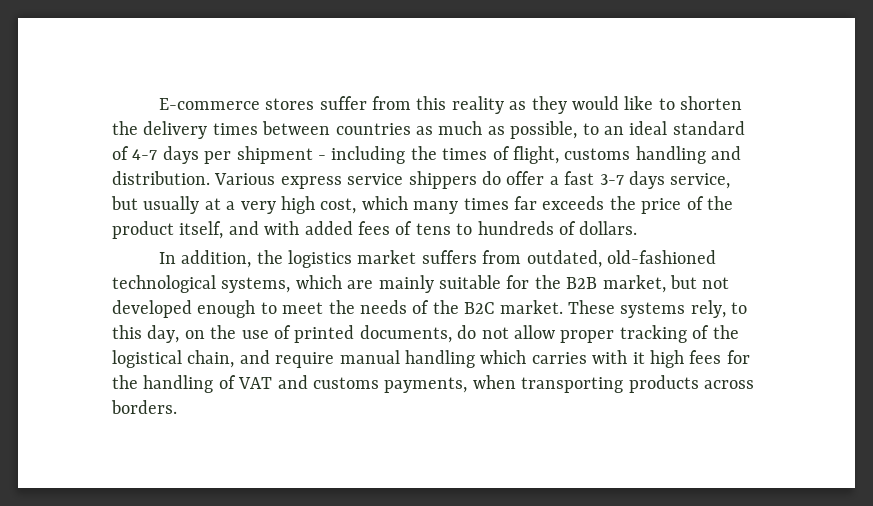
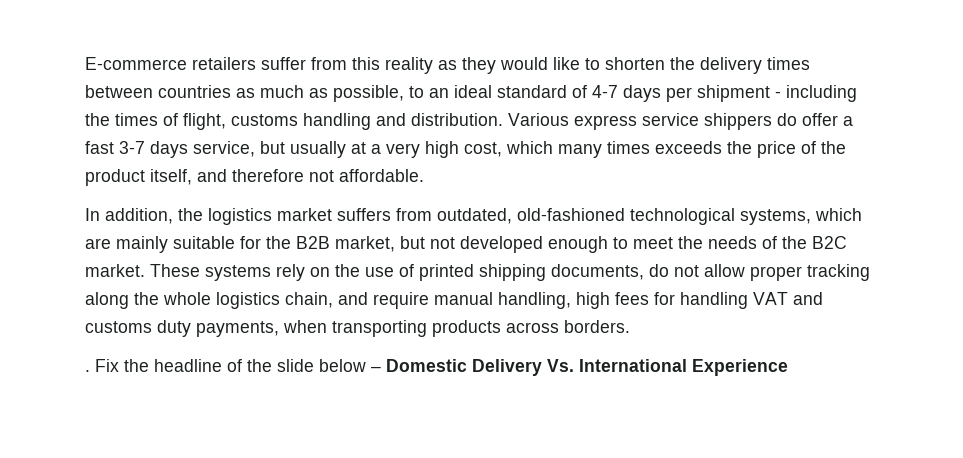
- E-commerce stores suffer from this reality as they would like to shorten the delivery times between countries as much as possible, to an ideal standard of 4-7 days per shipment - including the times of flight, customs handling and distribution.
+ E-commerce retailers suffer from this reality as they would like to shorten the delivery times between countries as much as possible, to an ideal standard of 4-7 days per shipment - including the times of flight, customs handling and distribution.
- Various express service shippers do offer a fast 3-7 days service, but usually at a very high cost, which many times far exceeds the price of the product itself, and with added fees of tens to hundreds of dollars.
+ Various express service shippers do offer a fast 3-7 days service, but usually at a very high cost, which many times exceeds the price of the product itself, and therefore not affordable.
- These systems rely, to this day, on the use of printed documents, do not allow proper tracking of the logistical chain, and require manual handling which carries with it high fees for the handling of VAT and customs payments, when transporting products across borders.
+ These systems rely on the use of printed shipping documents, do not allow proper tracking along the whole logistics chain, and require manual handling, high fees for handling VAT and customs duty payments, when transporting products across borders.
+ . Fix the headline of the slide below – Domestic Delivery Vs. International Experience

